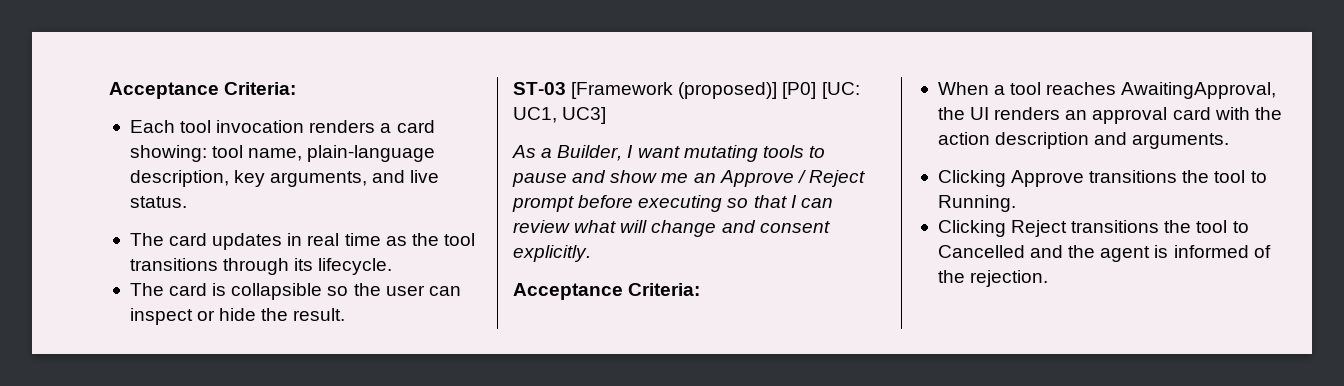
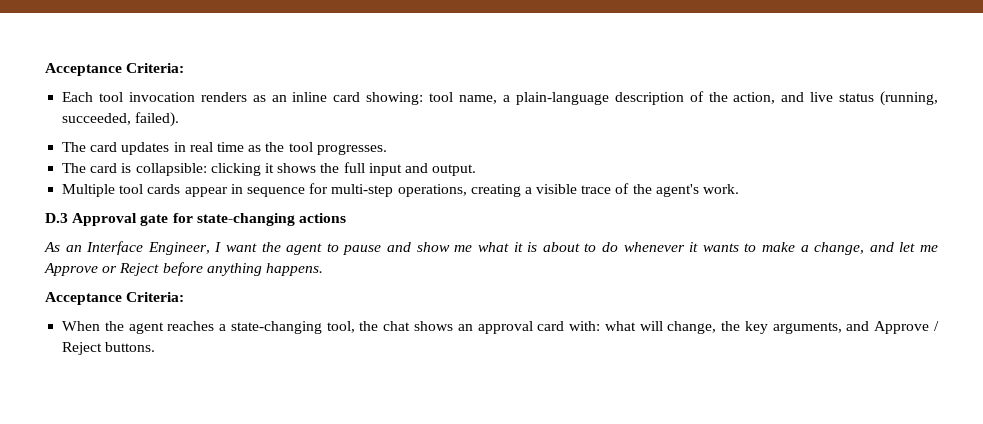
- Each tool invocation renders a card showing: tool name, plain-language description, key arguments, and live status.
+ Each tool invocation renders as an inline card showing: tool name, a plain-language description of the action, and live status (running, succeeded, failed).
- The card updates in real time as the tool transitions through its lifecycle.
+ The card updates in real time as the tool progresses.
- The card is collapsible so the user can inspect or hide the result.
- ST-03 [Framework (proposed)] [P0] [UC: UC1, UC3]
- As a Builder, I want mutating tools to pause and show me an Approve / Reject prompt before executing so that I can review what will change and consent explicitly.
+ The card is collapsible: clicking it shows the full input and output.
+ Multiple tool cards appear in sequence for multi-step operations, creating a visible trace of the agent's work.
+ D.3 Approval gate for state-changing actions
+ As an Interface Engineer, I want the agent to pause and show me what it is about to do whenever it wants to make a change, and let me Approve or Reject before anything happens.
  Acceptance Criteria:
- When a tool reaches AwaitingApproval, the UI renders an approval card with the action description and arguments.
- Clicking Approve transitions the tool to Running.
- Clicking Reject transitions the tool to Cancelled and the agent is informed of the rejection.
+ When the agent reaches a state-changing tool, the chat shows an approval card with: what will change, the key arguments, and Approve / Reject buttons.

